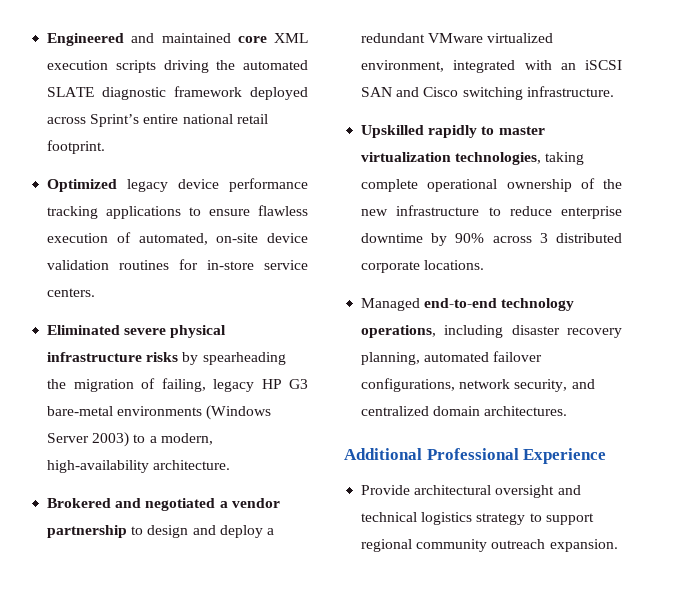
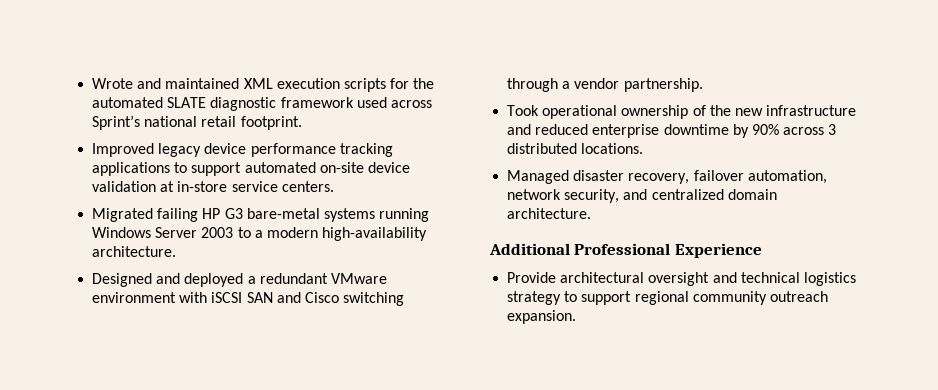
- Engineered and maintained core XML execution scripts driving the automated SLATE diagnostic framework deployed across Sprint’s entire national retail footprint.
+ Wrote and maintained XML execution scripts for the automated SLATE diagnostic framework used across Sprint’s national retail footprint.
- Optimized legacy device performance tracking applications to ensure flawless execution of automated, on-site device validation routines for in-store service centers.
+ Improved legacy device performance tracking applications to support automated on-site device validation at in-store service centers.
- Eliminated severe physical infrastructure risks by spearheading the migration of failing, legacy HP G3 bare-metal environments (Windows Server 2003) to a modern, high-availability architecture.
+ Migrated failing HP G3 bare-metal systems running Windows Server 2003 to a modern high-availability architecture.
- Brokered and negotiated a vendor partnership to design and deploy a redundant VMware virtualized environment, integrated with an iSCSI SAN and Cisco switching infrastructure.
- Upskilled rapidly to master virtualization technologies, taking complete operational ownership of the new infrastructure to reduce enterprise downtime by 90% across 3 distributed corporate locations.
+ Designed and deployed a redundant VMware environment with iSCSI SAN and Cisco switching through a vendor partnership.
+ Took operational ownership of the new infrastructure and reduced enterprise downtime by 90% across 3 distributed locations.
- Managed end-to-end technology operations, including disaster recovery planning, automated failover configurations, network security, and centralized domain architectures.
+ Managed disaster recovery, failover automation, network security, and centralized domain architecture.

